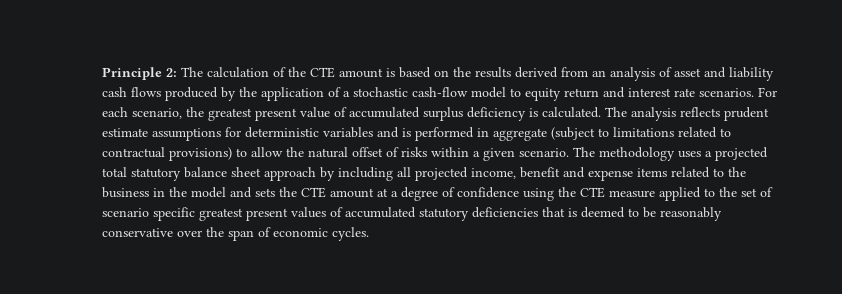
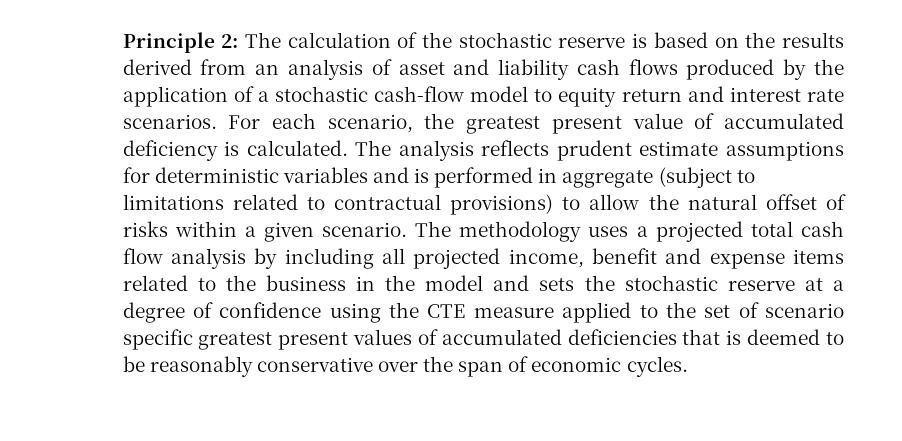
- Principle 2: The calculation of the CTE amount is based on the results derived from an analysis of asset and liability cash flows produced by the application of a stochastic cash-flow model to equity return and interest rate scenarios.
+ Principle 2: The calculation of the stochastic reserve is based on the results derived from an analysis of asset and liability cash flows produced by the application of a stochastic cash-flow model to equity return and interest rate scenarios.
- For each scenario, the greatest present value of accumulated surplus deficiency is calculated.
+ For each scenario, the greatest present value of accumulated deficiency is calculated.
- The methodology uses a projected total statutory balance sheet approach by including all projected income, benefit and expense items related to the business in the model and sets the CTE amount at a degree of confidence using the CTE measure applied to the set of scenario specific greatest present values of accumulated statutory deficiencies that is deemed to be reasonably conservative over the span of economic cycles.
+ The methodology uses a projected total cash flow analysis by including all projected income, benefit and expense items related to the business in the model and sets the stochastic reserve at a degree of confidence using the CTE measure applied to the set of scenario specific greatest present values of accumulated deficiencies that is deemed to be reasonably conservative over the span of economic cycles.

